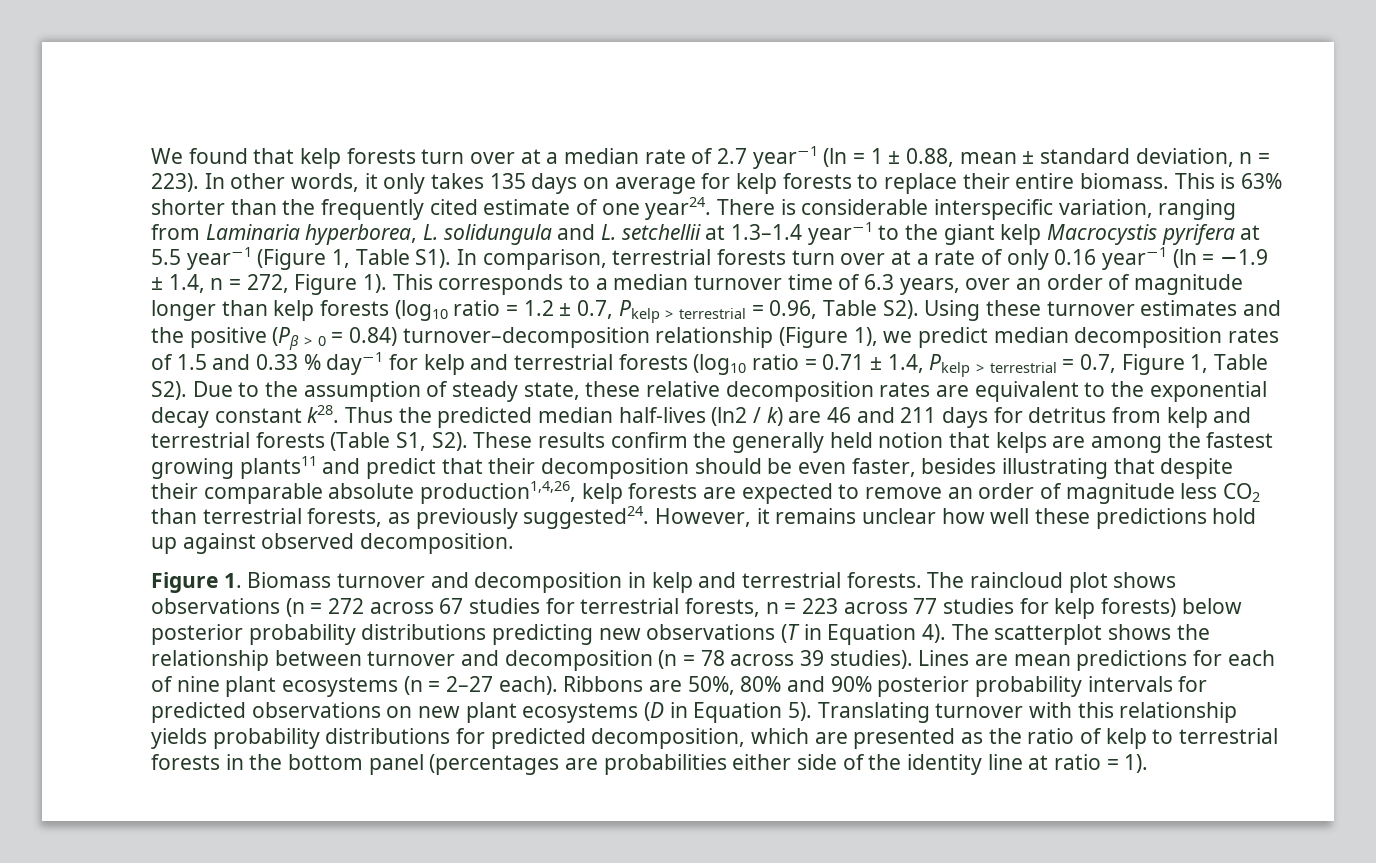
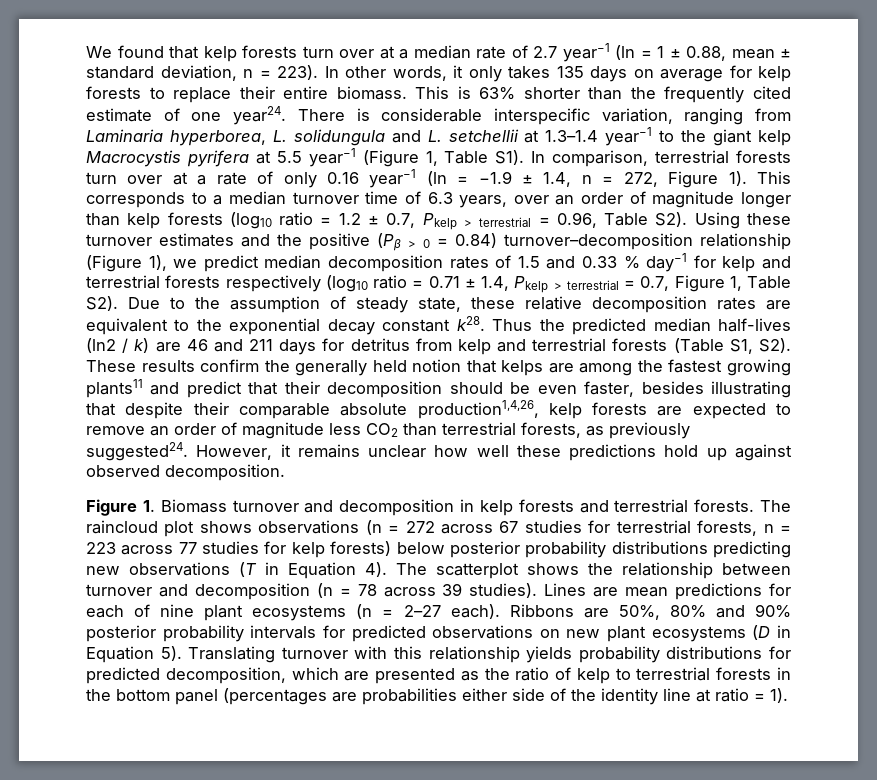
- This corresponds to a median turnover time of 6.3 years, over an order of magnitude longer than kelp forests (log10 ratio = 1.2 ± 0.7, Pkelp > terrestrial = 0.96, Table S2). Using these turnover estimates and the positive (Pβ > 0 = 0.84) turnover–decomposition relationship (Figure 1), we predict median decomposition rates of 1.5 and 0.33 % day−1 for kelp and terrestrial forests (log10 ratio = 0.71 ± 1.4, Pkelp > terrestrial = 0.7, Figure 1, Table S2). Due to the assumption of steady state, these relative decomposition rates are equivalent to the exponential decay constant k28.
+ This corresponds to a median turnover time of 6.3 years, over an order of magnitude longer than kelp forests (log10 ratio = 1.2 ± 0.7, Pkelp > terrestrial = 0.96, Table S2). Using these turnover estimates and the positive (Pβ > 0 = 0.84) turnover–decomposition relationship (Figure 1), we predict median decomposition rates of 1.5 and 0.33 % day−1 for kelp and terrestrial forests respectively (log10 ratio = 0.71 ± 1.4, Pkelp > terrestrial = 0.7, Figure 1, Table S2). Due to the assumption of steady state, these relative decomposition rates are equivalent to the exponential decay constant k28.
- Figure 1. Biomass turnover and decomposition in kelp and terrestrial forests.
+ Figure 1. Biomass turnover and decomposition in kelp forests and terrestrial forests.

